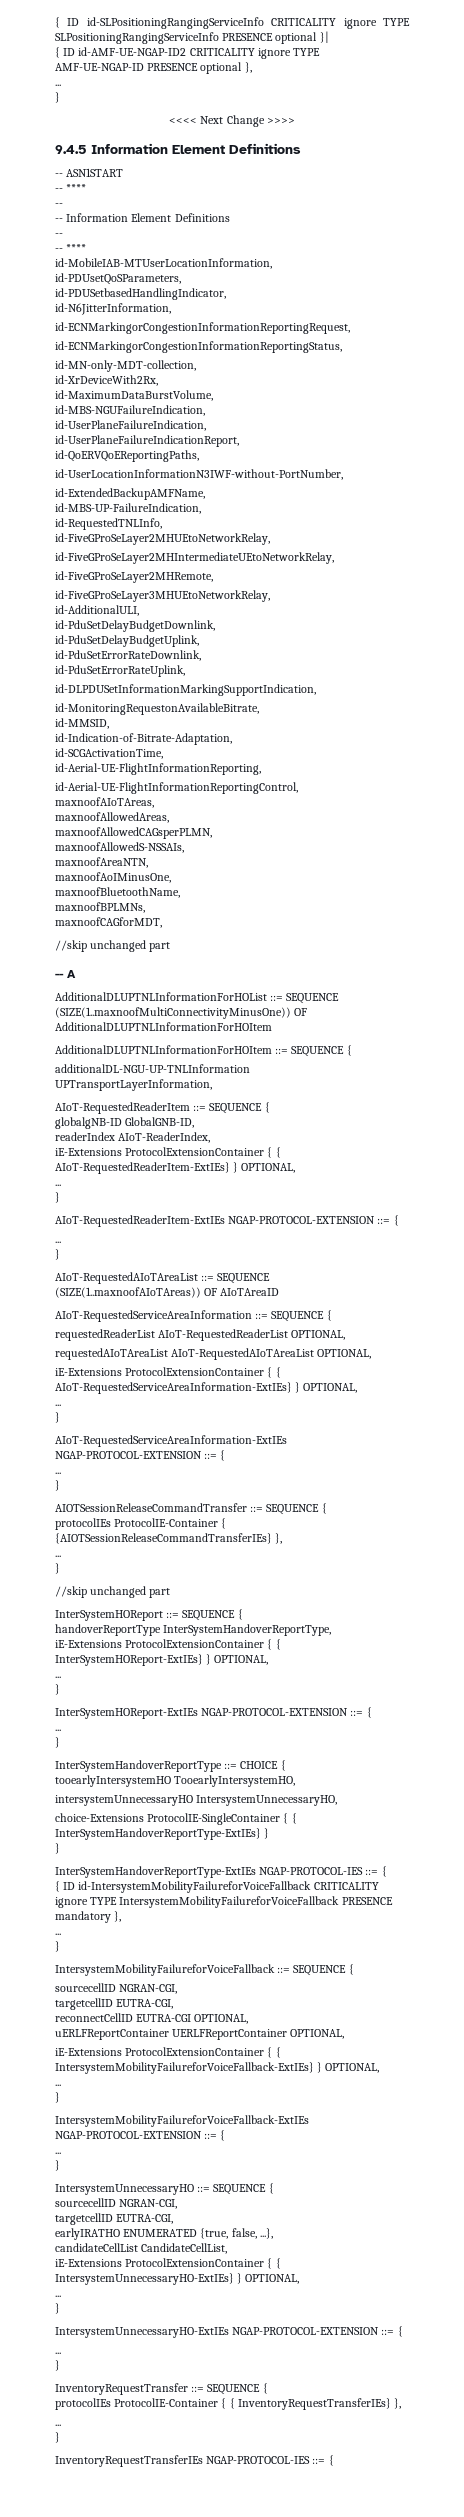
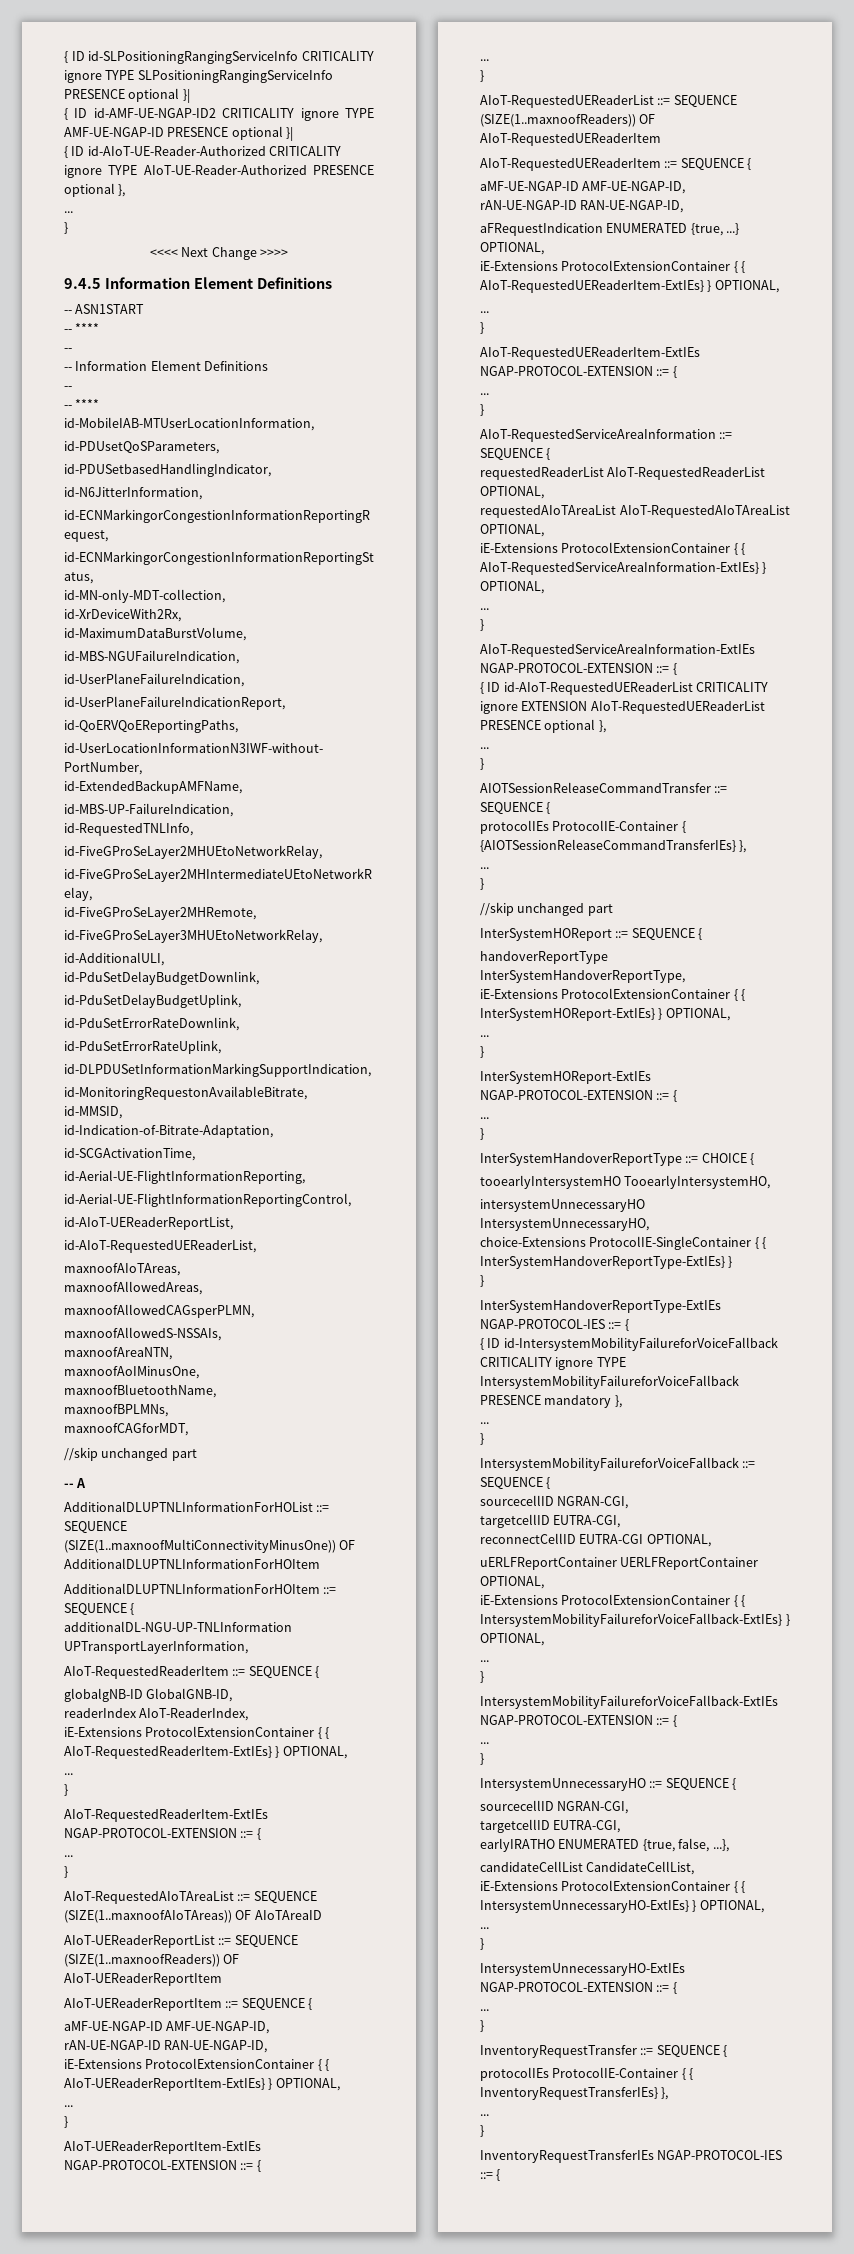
- { ID id-AMF-UE-NGAP-ID2 CRITICALITY ignore TYPE AMF-UE-NGAP-ID PRESENCE optional },
+ { ID id-AMF-UE-NGAP-ID2 CRITICALITY ignore TYPE AMF-UE-NGAP-ID PRESENCE optional }|
+ { ID id-AIoT-UE-Reader-Authorized CRITICALITY ignore TYPE AIoT-UE-Reader-Authorized PRESENCE optional },
+ id-AIoT-UEReaderReportList,
+ id-AIoT-RequestedUEReaderList,
+ AIoT-UEReaderReportList ::= SEQUENCE (SIZE(1..maxnoofReaders)) OF AIoT-UEReaderReportItem
+ AIoT-UEReaderReportItem ::= SEQUENCE {
+ aMF-UE-NGAP-ID AMF-UE-NGAP-ID,
+ rAN-UE-NGAP-ID RAN-UE-NGAP-ID,
+ iE-Extensions ProtocolExtensionContainer { { AIoT-UEReaderReportItem-ExtIEs} } OPTIONAL,
+ ...
+ }
+ AIoT-UEReaderReportItem-ExtIEs NGAP-PROTOCOL-EXTENSION ::= {
+ ...
+ }
+ AIoT-RequestedUEReaderList ::= SEQUENCE (SIZE(1..maxnoofReaders)) OF AIoT-RequestedUEReaderItem
+ AIoT-RequestedUEReaderItem ::= SEQUENCE {
+ aMF-UE-NGAP-ID AMF-UE-NGAP-ID,
+ rAN-UE-NGAP-ID RAN-UE-NGAP-ID,
+ aFRequestIndication ENUMERATED {true, ...} OPTIONAL,
+ iE-Extensions ProtocolExtensionContainer { { AIoT-RequestedUEReaderItem-ExtIEs} } OPTIONAL,
+ ...
+ }
+ AIoT-RequestedUEReaderItem-ExtIEs NGAP-PROTOCOL-EXTENSION ::= {
+ ...
+ }
+ { ID id-AIoT-RequestedUEReaderList CRITICALITY ignore EXTENSION AIoT-RequestedUEReaderList PRESENCE optional },

